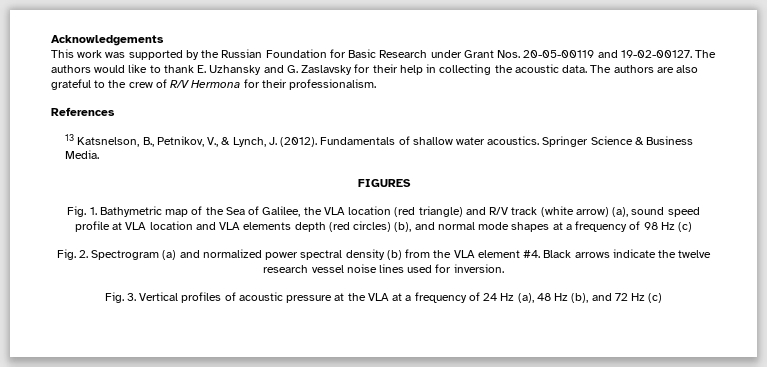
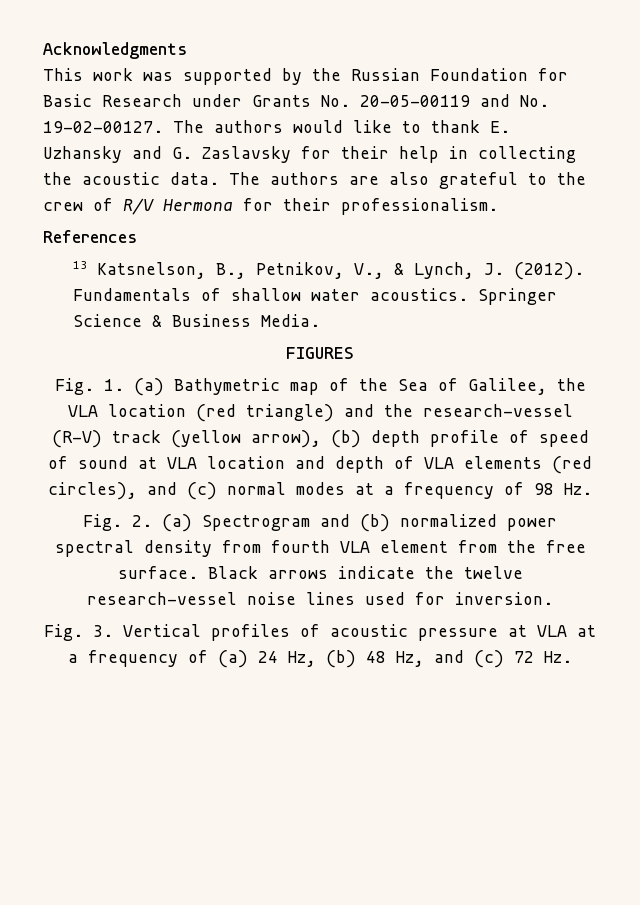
- Acknowledgements
+ Acknowledgments
- This work was supported by the Russian Foundation for Basic Research under Grant Nos. 20-05-00119 and 19-02-00127.
+ This work was supported by the Russian Foundation for Basic Research under Grants No. 20-05-00119 and No. 19-02-00127.
- Fig. 1. Bathymetric map of the Sea of Galilee, the VLA location (red triangle) and R/V track (white arrow) (a), sound speed profile at VLA location and VLA elements depth (red circles) (b), and normal mode shapes at a frequency of 98 Hz (c)
+ Fig. 1. (a) Bathymetric map of the Sea of Galilee, the VLA location (red triangle) and the research-vessel (R-V) track (yellow arrow), (b) depth profile of speed of sound at VLA location and depth of VLA elements (red circles), and (c) normal modes at a frequency of 98 Hz.
- Fig. 2. Spectrogram (a) and normalized power spectral density (b) from the VLA element #4.
+ Fig. 2. (a) Spectrogram and (b) normalized power spectral density from fourth VLA element from the free surface.
- Black arrows indicate the twelve research vessel noise lines used for inversion.
+ Black arrows indicate the twelve research-vessel noise lines used for inversion.
- Fig. 3. Vertical profiles of acoustic pressure at the VLA at a frequency of 24 Hz (a), 48 Hz (b), and 72 Hz (c)
+ Fig. 3. Vertical profiles of acoustic pressure at VLA at a frequency of (a) 24 Hz, (b) 48 Hz, and (c) 72 Hz.

